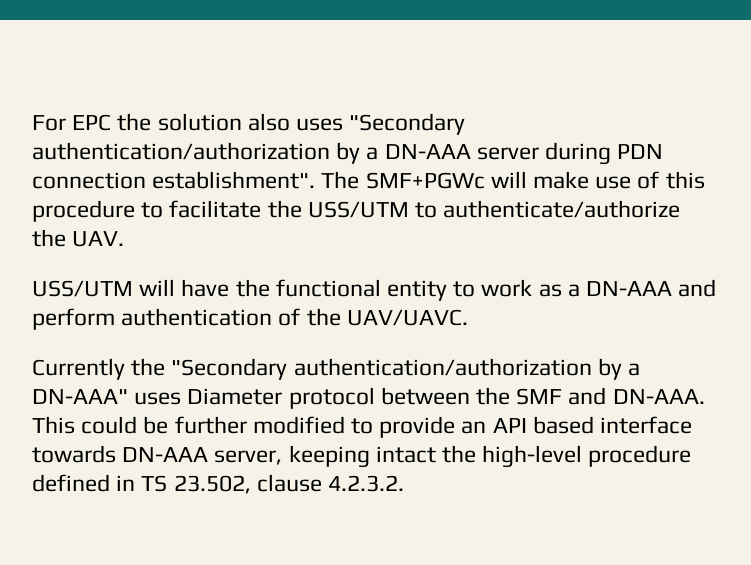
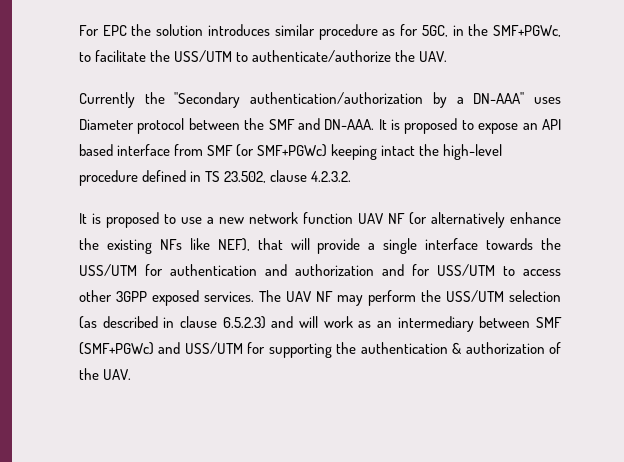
- For EPC the solution also uses "Secondary authentication/authorization by a DN-AAA server during PDN connection establishment". The SMF+PGWc will make use of this procedure to facilitate the USS/UTM to authenticate/authorize the UAV.
+ For EPC the solution introduces similar procedure as for 5GC, in the SMF+PGWc, to facilitate the USS/UTM to authenticate/authorize the UAV.
- USS/UTM will have the functional entity to work as a DN-AAA and perform authentication of the UAV/UAVC.
- This could be further modified to provide an API based interface towards DN-AAA server, keeping intact the high-level procedure defined in TS 23.502, clause 4.2.3.2.
+ It is proposed to expose an API based interface from SMF (or SMF+PGWc) keeping intact the high-level procedure defined in TS 23.502, clause 4.2.3.2.
+ It is proposed to use a new network function UAV NF (or alternatively enhance the existing NFs like NEF), that will provide a single interface towards the USS/UTM for authentication and authorization and for USS/UTM to access other 3GPP exposed services. The UAV NF may perform the USS/UTM selection (as described in clause 6.5.2.3) and will work as an intermediary between SMF (SMF+PGWc) and USS/UTM for supporting the authentication & authorization of the UAV.

